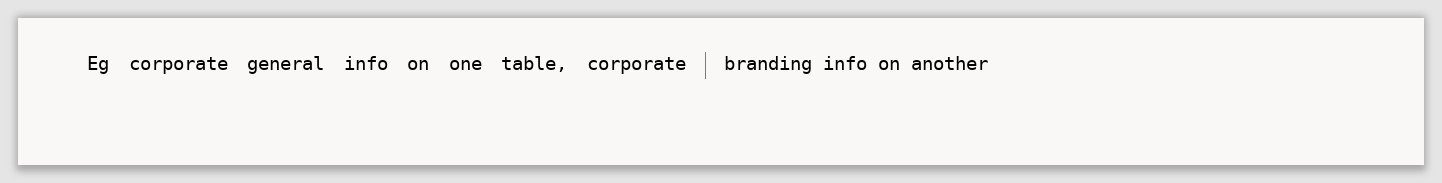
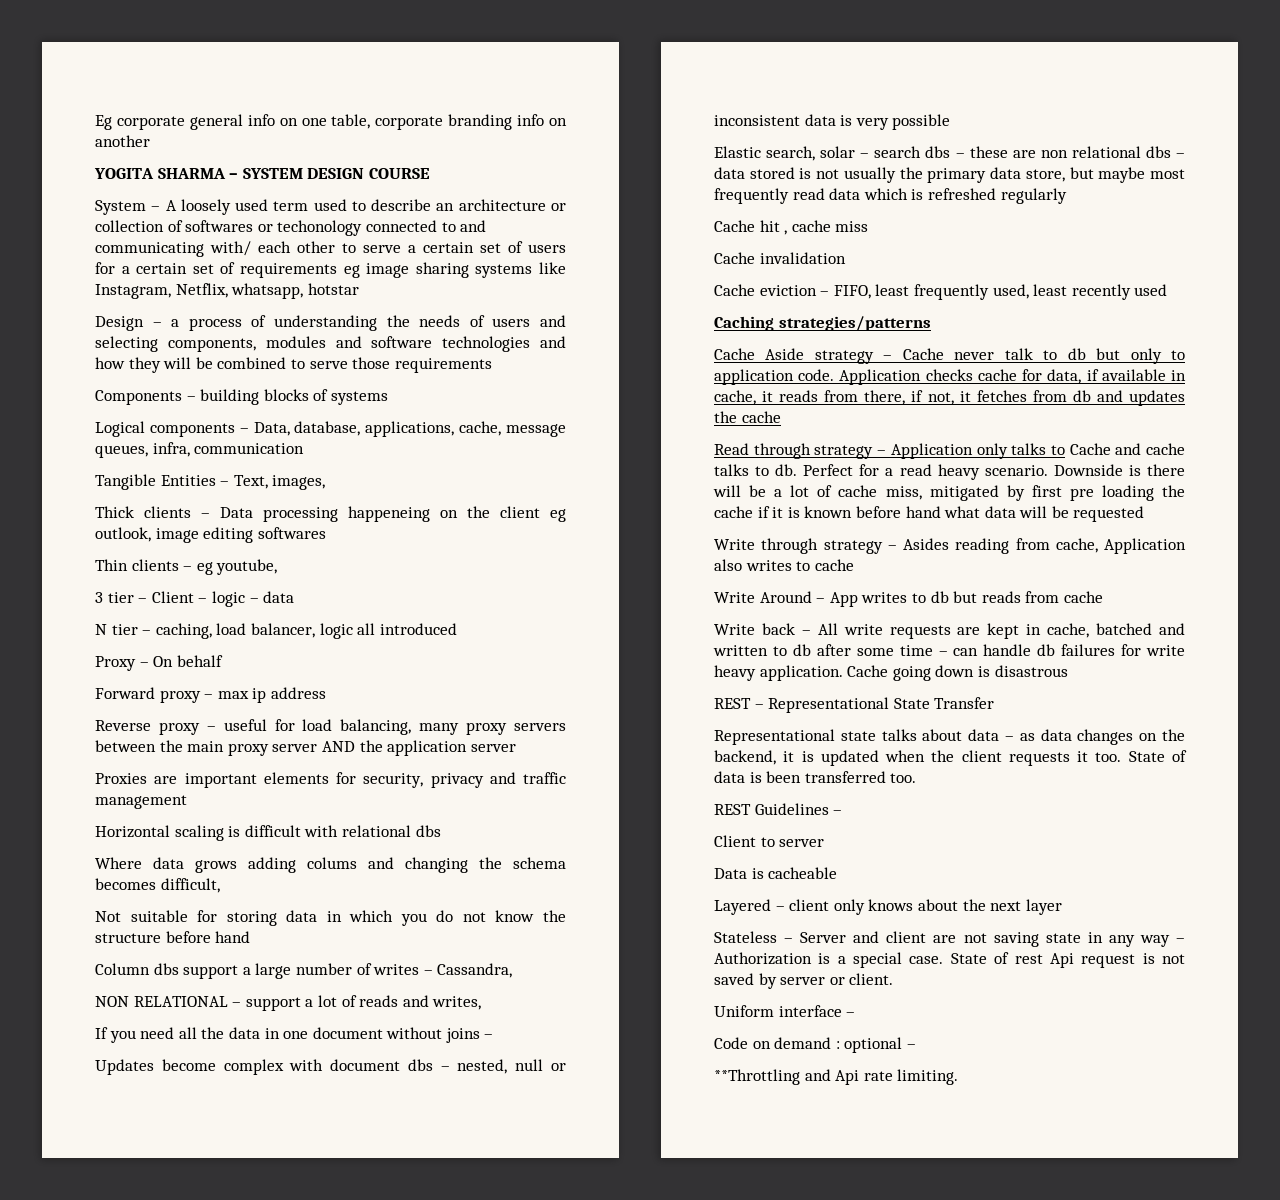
+ YOGITA SHARMA – SYSTEM DESIGN COURSE
+ System – A loosely used term used to describe an architecture or collection of softwares or techonology connected to and communicating with/ each other to serve a certain set of users for a certain set of requirements eg image sharing systems like Instagram, Netflix, whatsapp, hotstar
+ Design – a process of understanding the needs of users and selecting components, modules and software technologies and how they will be combined to serve those requirements
+ Components – building blocks of systems
+ Logical components – Data, database, applications, cache, message queues, infra, communication
+ Tangible Entities – Text, images,
+ Thick clients – Data processing happeneing on the client eg outlook, image editing softwares
+ Thin clients – eg youtube,
+ 3 tier – Client – logic – data
+ N tier – caching, load balancer, logic all introduced
+ Proxy – On behalf
+ Forward proxy – max ip address
+ Reverse proxy – useful for load balancing, many proxy servers between the main proxy server AND the application server
+ Proxies are important elements for security, privacy and traffic management
+ Horizontal scaling is difficult with relational dbs
+ Where data grows adding colums and changing the schema becomes difficult,
+ Not suitable for storing data in which you do not know the structure before hand
+ Column dbs support a large number of writes – Cassandra,
+ NON RELATIONAL – support a lot of reads and writes,
+ If you need all the data in one document without joins –
+ Updates become complex with document dbs – nested, null or inconsistent data is very possible
+ Elastic search, solar – search dbs – these are non relational dbs – data stored is not usually the primary data store, but maybe most frequently read data which is refreshed regularly
+ Cache hit , cache miss
+ Cache invalidation
+ Cache eviction – FIFO, least frequently used, least recently used
+ Caching strategies/patterns
+ Cache Aside strategy – Cache never talk to db but only to application code. Application checks cache for data, if available in cache, it reads from there, if not, it fetches from db and updates the cache
+ Read through strategy – Application only talks to Cache and cache talks to db. Perfect for a read heavy scenario. Downside is there will be a lot of cache miss, mitigated by first pre loading the cache if it is known before hand what data will be requested
+ Write through strategy – Asides reading from cache, Application also writes to cache
+ Write Around – App writes to db but reads from cache
+ Write back – All write requests are kept in cache, batched and written to db after some time – can handle db failures for write heavy application. Cache going down is disastrous
+ REST – Representational State Transfer
+ Representational state talks about data – as data changes on the backend, it is updated when the client requests it too. State of data is been transferred too.
+ REST Guidelines –
+ Client to server
+ Data is cacheable
+ Layered – client only knows about the next layer
+ Stateless – Server and client are not saving state in any way – Authorization is a special case. State of rest Api request is not saved by server or client.
+ Uniform interface –
+ Code on demand : optional –
+ **Throttling and Api rate limiting.

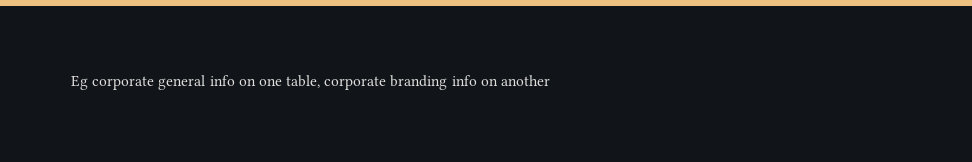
- YOGITA SHARMA – SYSTEM DESIGN COURSE
- System – A loosely used term used to describe an architecture or collection of softwares or techonology connected to and communicating with/ each other to serve a certain set of users for a certain set of requirements eg image sharing systems like Instagram, Netflix, whatsapp, hotstar
- Design – a process of understanding the needs of users and selecting components, modules and software technologies and how they will be combined to serve those requirements
- Components – building blocks of systems
- Logical components – Data, database, applications, cache, message queues, infra, communication
- Tangible Entities – Text, images,
- Thick clients – Data processing happeneing on the client eg outlook, image editing softwares
- Thin clients – eg youtube,
- 3 tier – Client – logic – data
- N tier – caching, load balancer, logic all introduced
- Proxy – On behalf
- Forward proxy – max ip address
- Reverse proxy – useful for load balancing, many proxy servers between the main proxy server AND the application server
- Proxies are important elements for security, privacy and traffic management
- Horizontal scaling is difficult with relational dbs
- Where data grows adding colums and changing the schema becomes difficult,
- Not suitable for storing data in which you do not know the structure before hand
- Column dbs support a large number of writes – Cassandra,
- NON RELATIONAL – support a lot of reads and writes,
- If you need all the data in one document without joins –
- Updates become complex with document dbs – nested, null or inconsistent data is very possible
- Elastic search, solar – search dbs – these are non relational dbs – data stored is not usually the primary data store, but maybe most frequently read data which is refreshed regularly
- Cache hit , cache miss
- Cache invalidation
- Cache eviction – FIFO, least frequently used, least recently used
- Caching strategies/patterns
- Cache Aside strategy – Cache never talk to db but only to application code. Application checks cache for data, if available in cache, it reads from there, if not, it fetches from db and updates the cache
- Read through strategy – Application only talks to Cache and cache talks to db. Perfect for a read heavy scenario. Downside is there will be a lot of cache miss, mitigated by first pre loading the cache if it is known before hand what data will be requested
- Write through strategy – Asides reading from cache, Application also writes to cache
- Write Around – App writes to db but reads from cache
- Write back – All write requests are kept in cache, batched and written to db after some time – can handle db failures for write heavy application. Cache going down is disastrous
- REST – Representational State Transfer
- Representational state talks about data – as data changes on the backend, it is updated when the client requests it too. State of data is been transferred too.
- REST Guidelines –
- Client to server
- Data is cacheable
- Layered – client only knows about the next layer
- Stateless – Server and client are not saving state in any way – Authorization is a special case. State of rest Api request is not saved by server or client.
- Uniform interface –
- Code on demand : optional –
- **Throttling and Api rate limiting.

